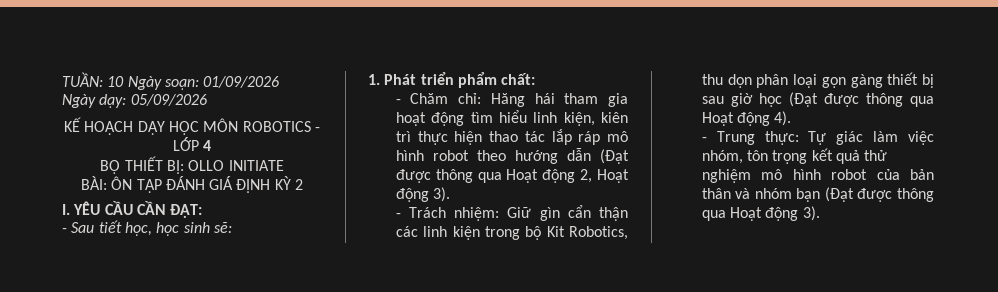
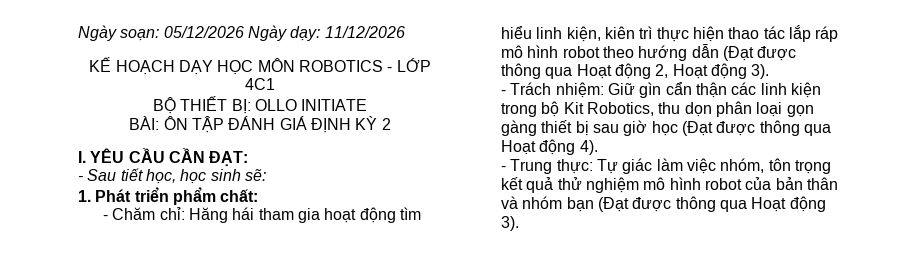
- TUẦN: 10 Ngày soạn: 01/09/2026
- Ngày dạy: 05/09/2026
+ Ngày soạn: 05/12/2026 Ngày dạy: 11/12/2026
- KẾ HOẠCH DẠY HỌC MÔN ROBOTICS - LỚP 4
+ KẾ HOẠCH DẠY HỌC MÔN ROBOTICS - LỚP 4C1

